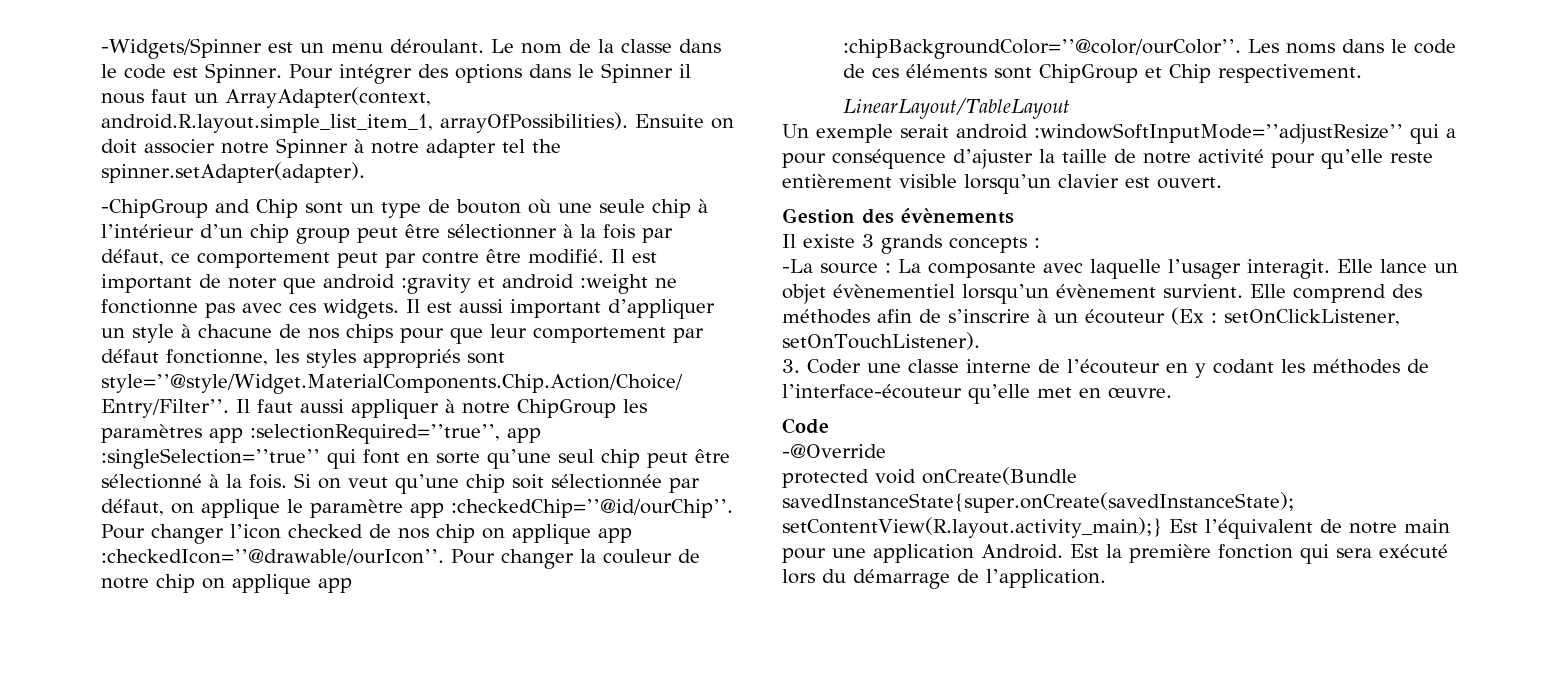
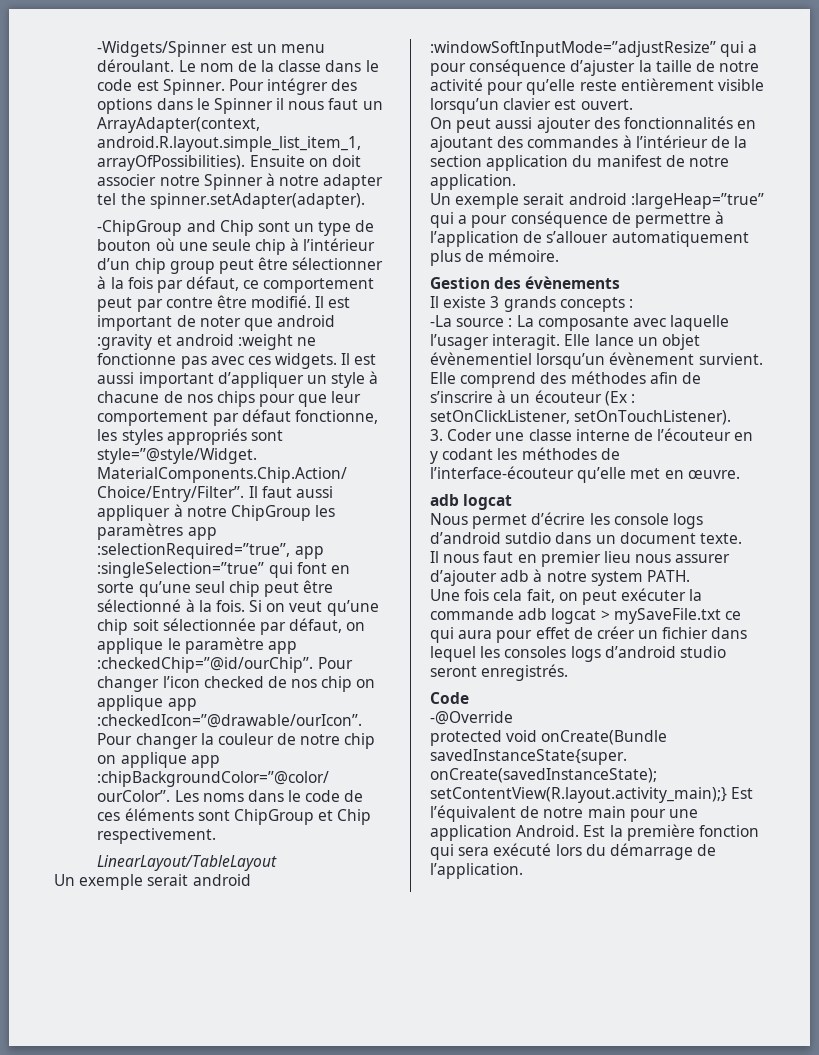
+ On peut aussi ajouter des fonctionnalités en ajoutant des commandes à l’intérieur de la section application du manifest de notre application.
+ Un exemple serait android :largeHeap=’’true’’ qui a pour conséquence de permettre à l’application de s’allouer automatiquement plus de mémoire.
  3. Coder une classe interne de l’écouteur en y codant les méthodes de l’interface-écouteur qu’elle met en œuvre.
+ adb logcat
+ Nous permet d’écrire les console logs d’android sutdio dans un document texte.
+ Il nous faut en premier lieu nous assurer d’ajouter adb à notre system PATH.
+ Une fois cela fait, on peut exécuter la commande adb logcat > mySaveFile.txt ce qui aura pour effet de créer un fichier dans lequel les consoles logs d’android studio seront enregistrés.

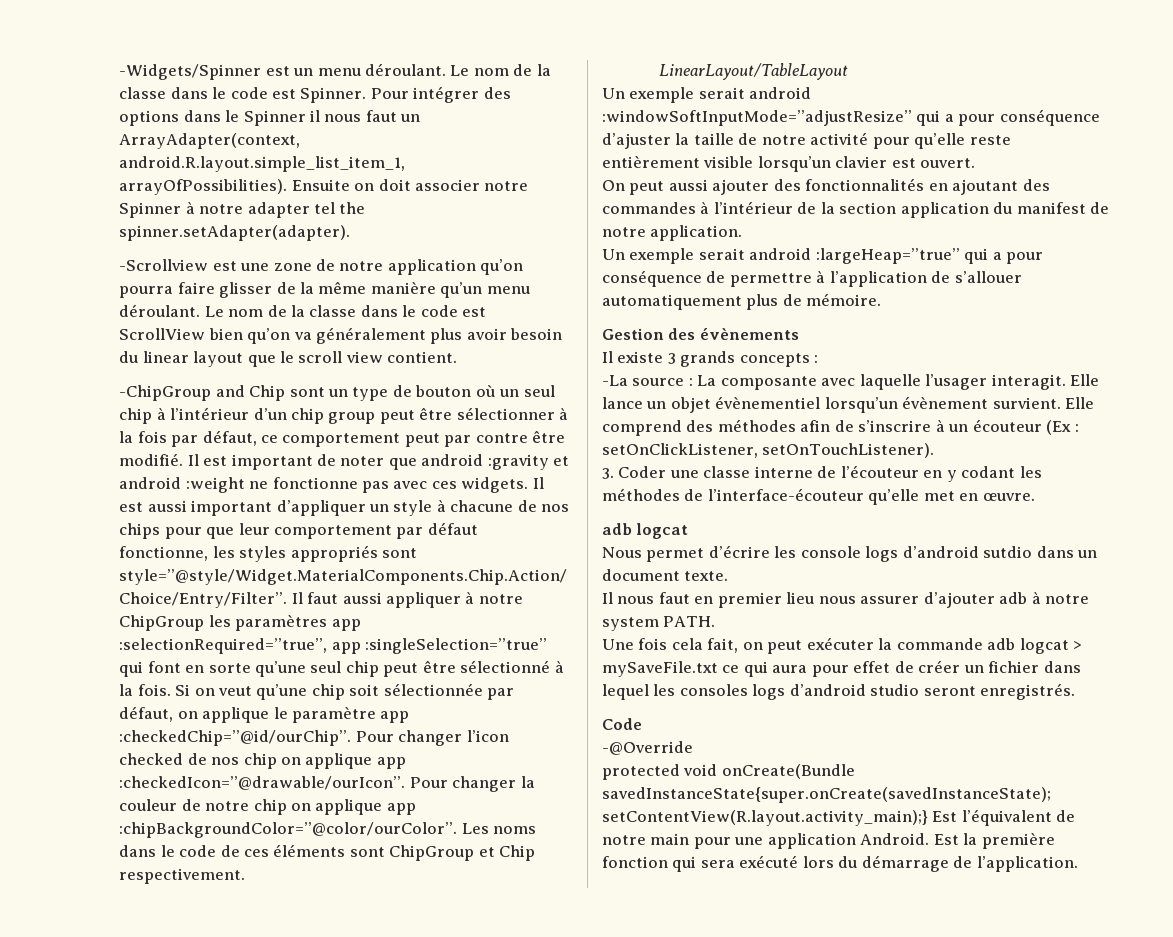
+ -Scrollview est une zone de notre application qu’on pourra faire glisser de la même manière qu’un menu déroulant. Le nom de la classe dans le code est ScrollView bien qu’on va généralement plus avoir besoin du linear layout que le scroll view contient.
- -ChipGroup and Chip sont un type de bouton où une seule chip à l’intérieur d’un chip group peut être sélectionner à la fois par défaut, ce comportement peut par contre être modifié.
+ -ChipGroup and Chip sont un type de bouton où un seul chip à l’intérieur d’un chip group peut être sélectionner à la fois par défaut, ce comportement peut par contre être modifié.

